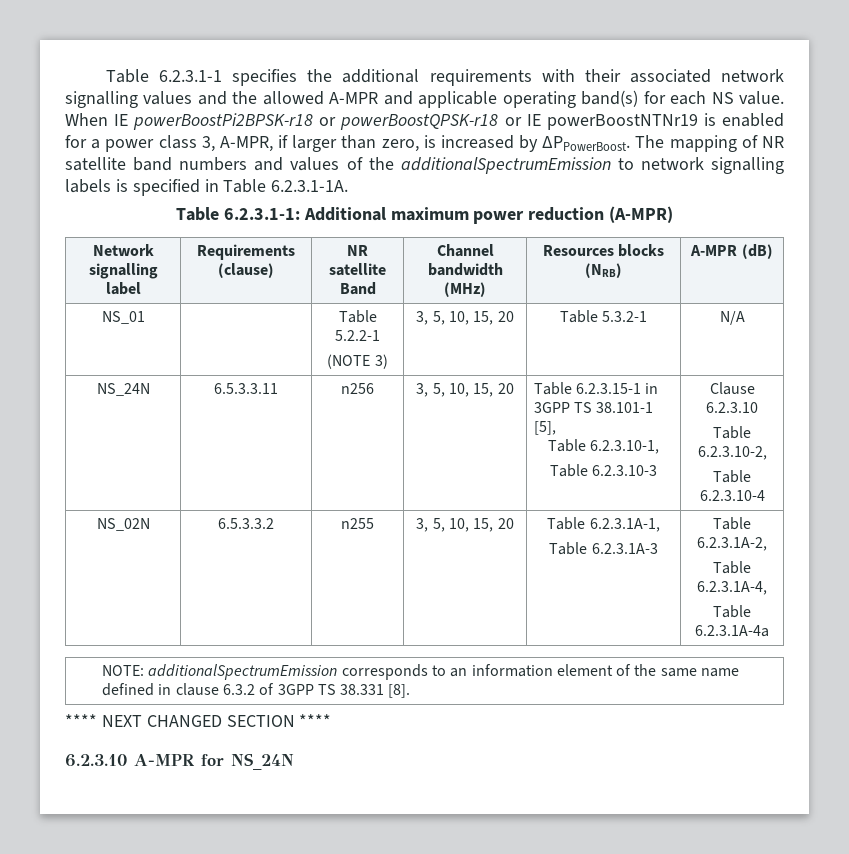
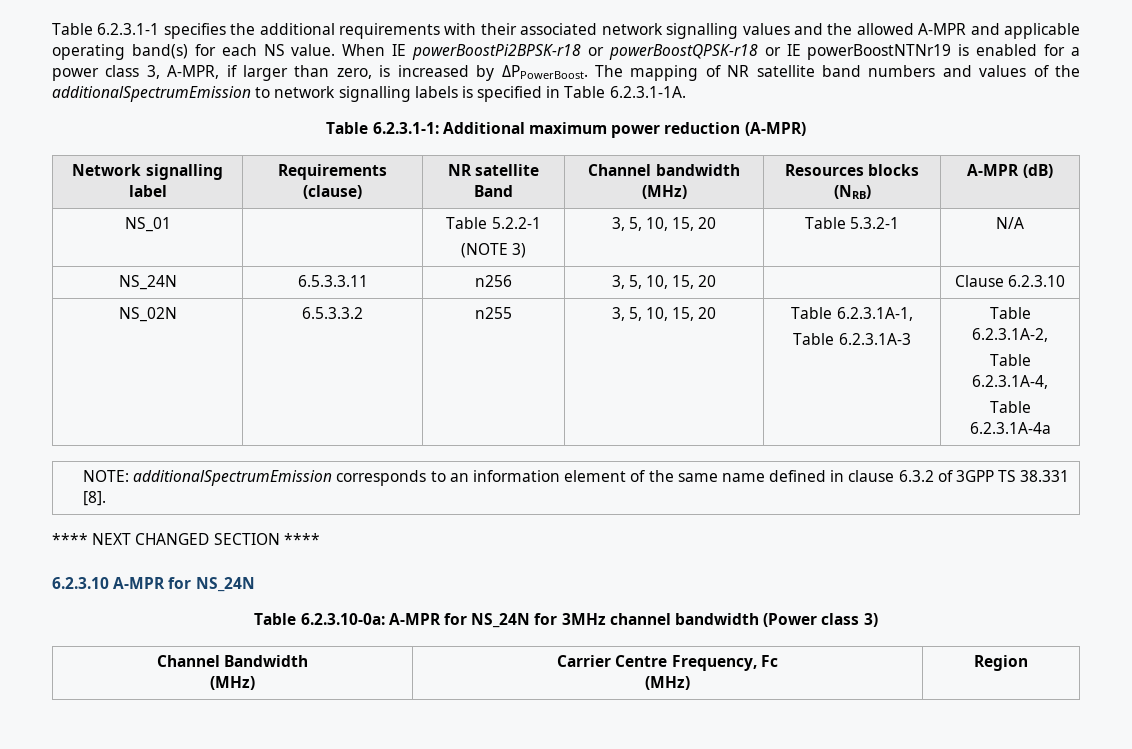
- NS_24N | 6.5.3.3.11 | n256 | 3, 5, 10, 15, 20 | Table 6.2.3.15-1 in 3GPP TS 38.101-1 [5],
- Table 6.2.3.10-1,
- Table 6.2.3.10-3 | Clause 6.2.3.10
- Table 6.2.3.10-2,
- Table 6.2.3.10-4
+ NS_24N | 6.5.3.3.11 | n256 | 3, 5, 10, 15, 20 | | Clause 6.2.3.10
+ Table 6.2.3.10-0a: A-MPR for NS_24N for 3MHz channel bandwidth (Power class 3)
+ Channel Bandwidth
+ (MHz) | Carrier Centre Frequency, Fc
+ (MHz) | Region

